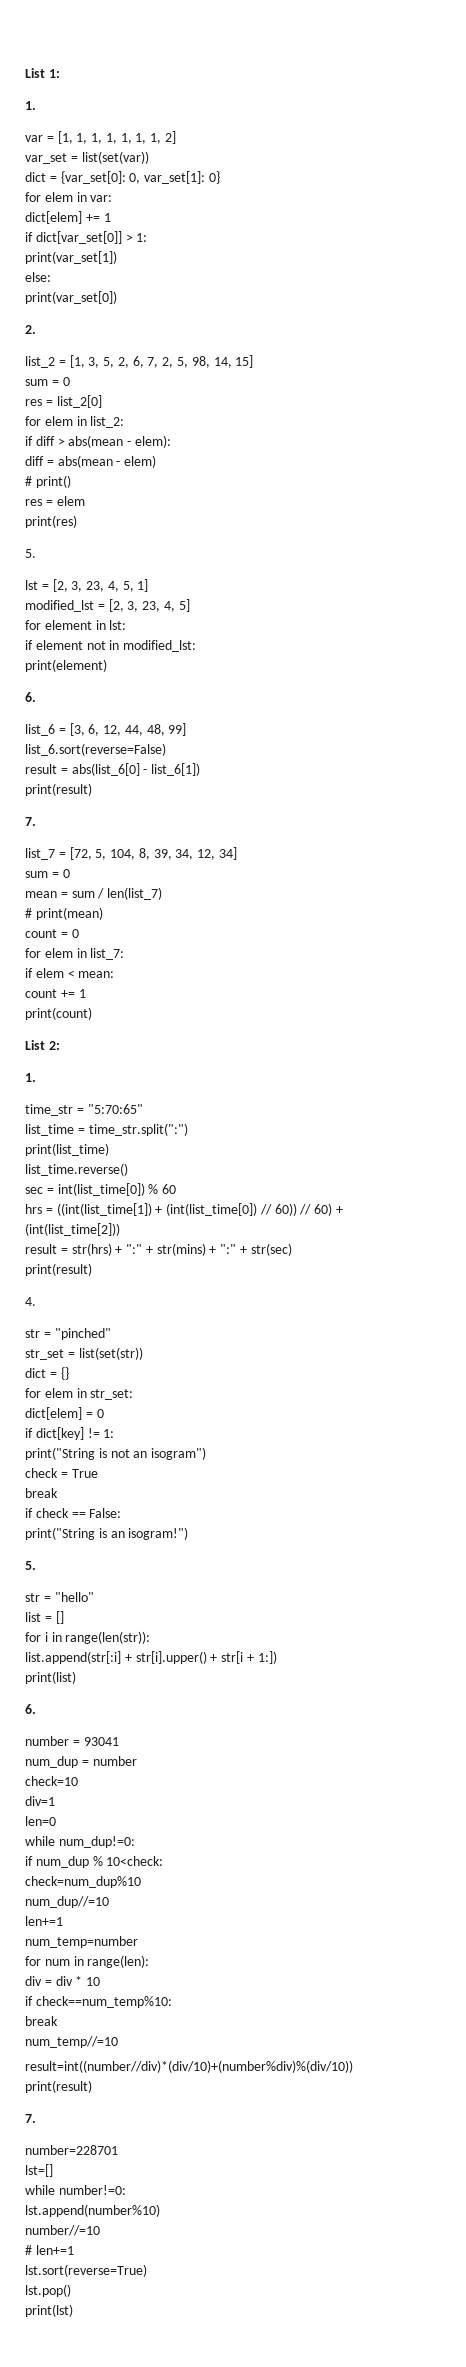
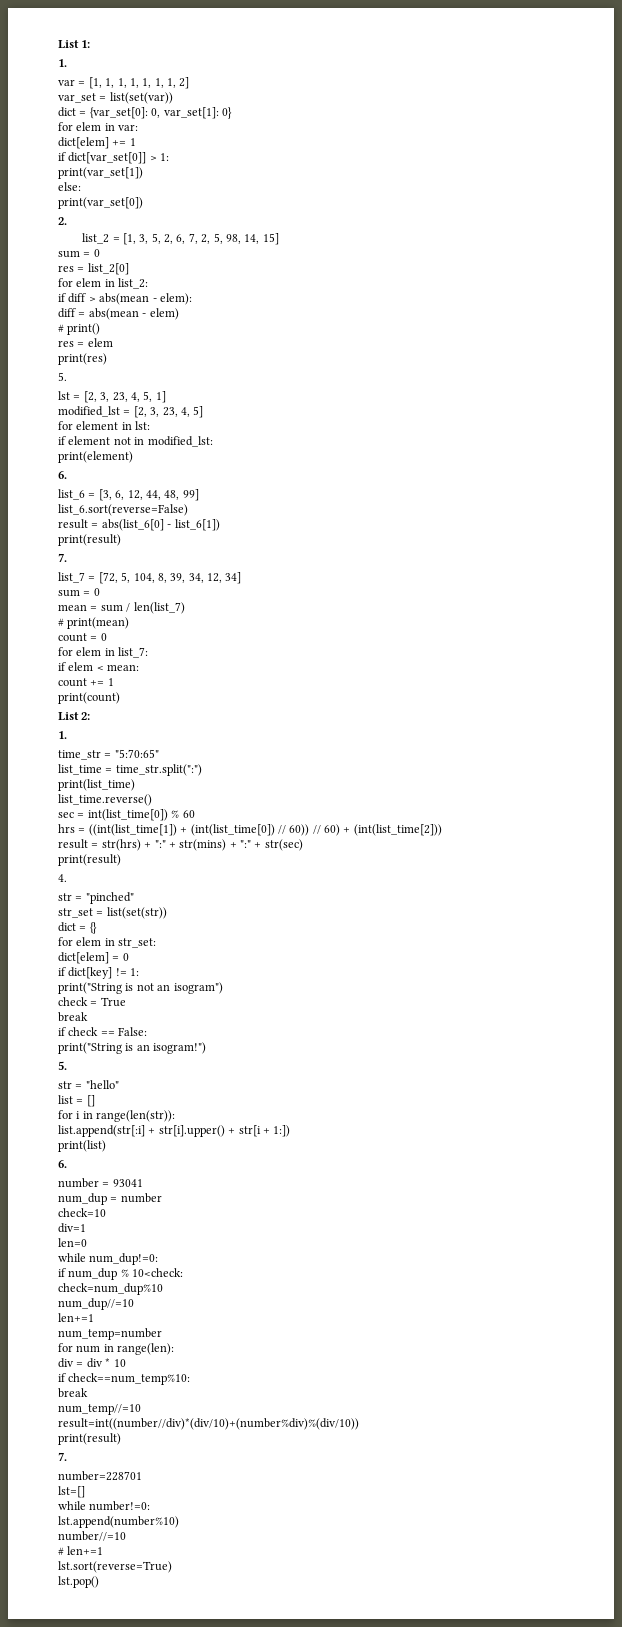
- print(lst)

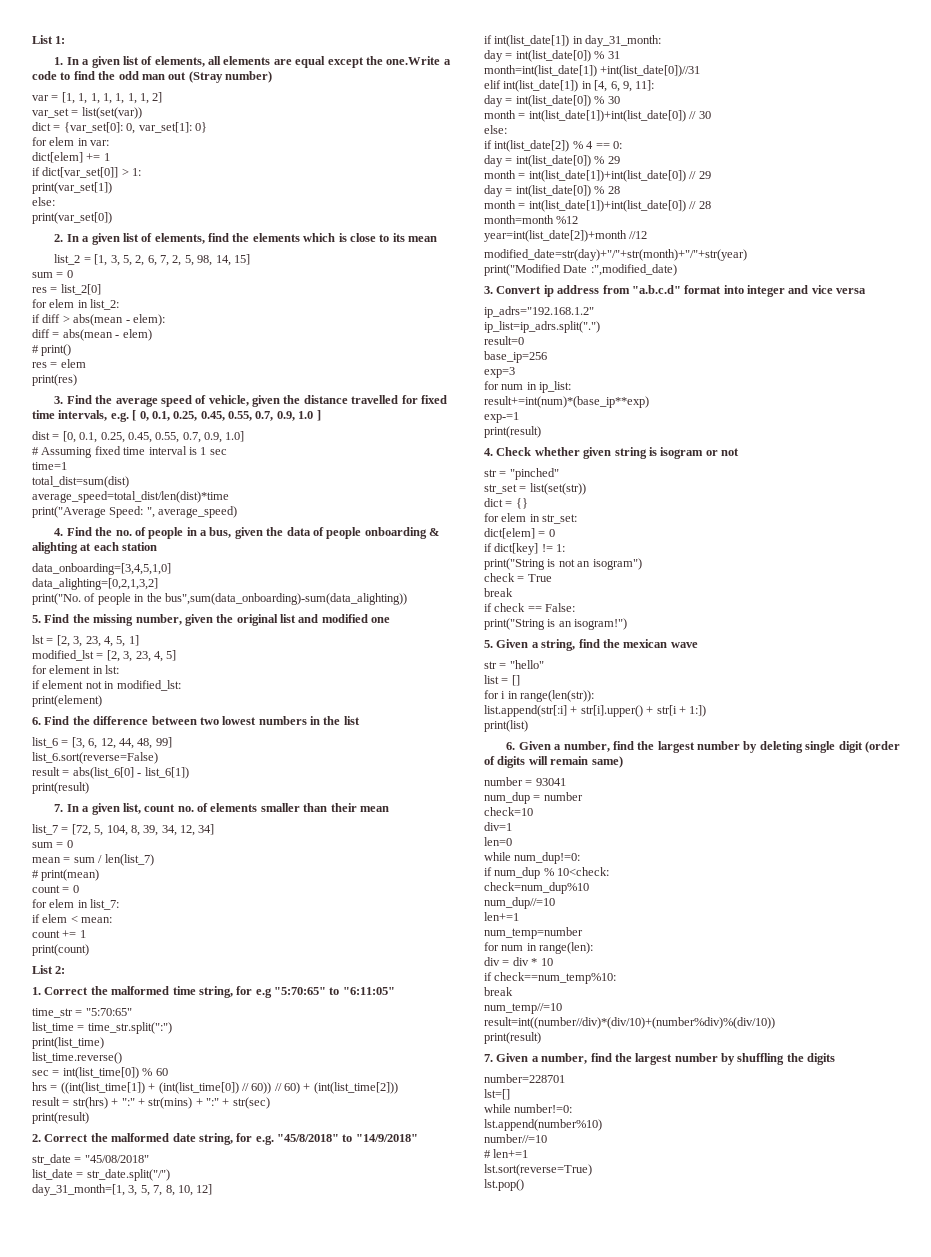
  List 1:
- 1.
+ 1. In a given list of elements, all elements are equal except the one.Write a code to find the odd man out (Stray number)
- 2.
+ 2. In a given list of elements, find the elements which is close to its mean
  print(res)
- 5.
+ 3. Find the average speed of vehicle, given the distance travelled for fixed time intervals, e.g. [ 0, 0.1, 0.25, 0.45, 0.55, 0.7, 0.9, 1.0 ]
+ dist = [0, 0.1, 0.25, 0.45, 0.55, 0.7, 0.9, 1.0]
+ # Assuming fixed time interval is 1 sec
+ time=1
+ total_dist=sum(dist)
+ average_speed=total_dist/len(dist)*time
+ print("Average Speed: ", average_speed)
+ 4. Find the no. of people in a bus, given the data of people onboarding & alighting at each station
+ data_onboarding=[3,4,5,1,0]
+ data_alighting=[0,2,1,3,2]
+ print("No. of people in the bus",sum(data_onboarding)-sum(data_alighting))
+ 5. Find the missing number, given the original list and modified one
  print(element)
- 6.
+ 6. Find the difference between two lowest numbers in the list
  result = abs(list_6[0] - list_6[1])
  print(result)
- 7.
+ 7. In a given list, count no. of elements smaller than their mean
  List 2:
- 1.
+ 1. Correct the malformed time string, for e.g "5:70:65" to "6:11:05"
- 4.
+ 2. Correct the malformed date string, for e.g. "45/8/2018" to "14/9/2018"
+ str_date = "45/08/2018"
+ list_date = str_date.split("/")
+ day_31_month=[1, 3, 5, 7, 8, 10, 12]
+ if int(list_date[1]) in day_31_month:
+ day = int(list_date[0]) % 31
+ month=int(list_date[1]) +int(list_date[0])//31
+ elif int(list_date[1]) in [4, 6, 9, 11]:
+ day = int(list_date[0]) % 30
+ month = int(list_date[1])+int(list_date[0]) // 30
+ else:
+ if int(list_date[2]) % 4 == 0:
+ day = int(list_date[0]) % 29
+ month = int(list_date[1])+int(list_date[0]) // 29
+ day = int(list_date[0]) % 28
+ month = int(list_date[1])+int(list_date[0]) // 28
+ month=month %12
+ year=int(list_date[2])+month //12
+ modified_date=str(day)+"/"+str(month)+"/"+str(year)
+ print("Modified Date :",modified_date)
+ 3. Convert ip address from "a.b.c.d" format into integer and vice versa
+ ip_adrs="192.168.1.2"
+ ip_list=ip_adrs.split(".")
+ result=0
+ base_ip=256
+ exp=3
+ for num in ip_list:
+ result+=int(num)*(base_ip**exp)
+ exp-=1
+ print(result)
+ 4. Check whether given string is isogram or not
  print("String is an isogram!")
- 5.
+ 5. Given a string, find the mexican wave
  print(list)
- 6.
+ 6. Given a number, find the largest number by deleting single digit (order of digits will remain same)
  result=int((number//div)*(div/10)+(number%div)%(div/10))
  print(result)
- 7.
+ 7. Given a number, find the largest number by shuffling the digits

